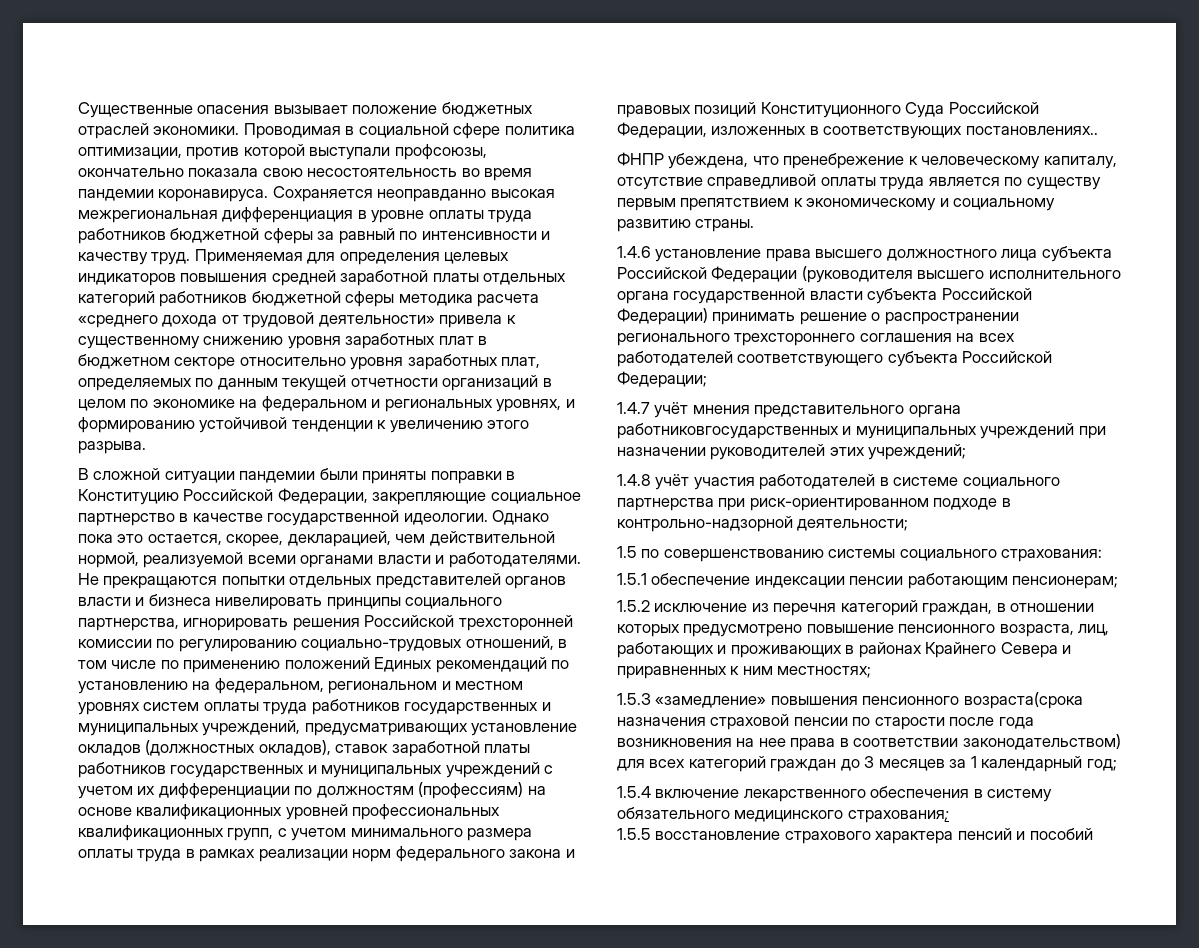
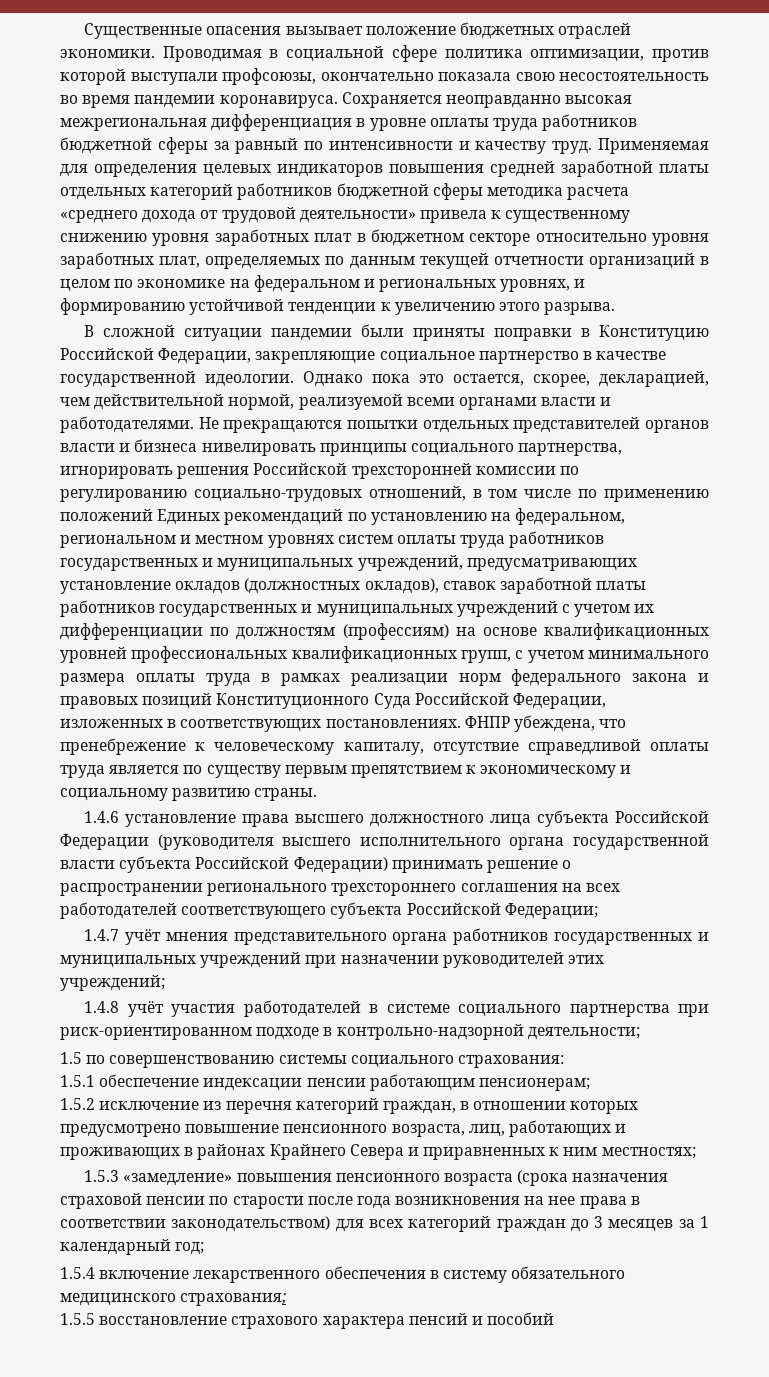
- Не прекращаются попытки отдельных представителей органов власти и бизнеса нивелировать принципы социального партнерства, игнорировать решения Российской трехсторонней комиссии по регулированию социально-трудовых отношений, в том числе по применению положений Единых рекомендаций по установлению на федеральном, региональном и местном уровнях систем оплаты труда работников государственных и муниципальных учреждений, предусматривающих установление окладов (должностных окладов), ставок заработной платы работников государственных и муниципальных учреждений с учетом их дифференциации по должностям (профессиям) на основе квалификационных уровней профессиональных квалификационных групп, с учетом минимального размера оплаты труда в рамках реализации норм федерального закона и правовых позиций Конституционного Суда Российской Федерации, изложенных в соответствующих постановлениях..
- ФНПР убеждена, что пренебрежение к человеческому капиталу, отсутствие справедливой оплаты труда является по существу первым препятствием к экономическому и социальному развитию страны.
+ Не прекращаются попытки отдельных представителей органов власти и бизнеса нивелировать принципы социального партнерства, игнорировать решения Российской трехсторонней комиссии по регулированию социально-трудовых отношений, в том числе по применению положений Единых рекомендаций по установлению на федеральном, региональном и местном уровнях систем оплаты труда работников государственных и муниципальных учреждений, предусматривающих установление окладов (должностных окладов), ставок заработной платы работников государственных и муниципальных учреждений с учетом их дифференциации по должностям (профессиям) на основе квалификационных уровней профессиональных квалификационных групп, с учетом минимального размера оплаты труда в рамках реализации норм федерального закона и правовых позиций Конституционного Суда Российской Федерации, изложенных в соответствующих постановлениях. ФНПР убеждена, что пренебрежение к человеческому капиталу, отсутствие справедливой оплаты труда является по существу первым препятствием к экономическому и социальному развитию страны.
- 1.4.7 учёт мнения представительного органа работниковгосударственных и муниципальных учреждений при назначении руководителей этих учреждений;
+ 1.4.7 учёт мнения представительного органа работников государственных и муниципальных учреждений при назначении руководителей этих учреждений;
- 1.5.3 «замедление» повышения пенсионного возраста(срока назначения страховой пенсии по старости после года возникновения на нее права в соответствии законодательством) для всех категорий граждан до 3 месяцев за 1 календарный год;
+ 1.5.3 «замедление» повышения пенсионного возраста (срока назначения страховой пенсии по старости после года возникновения на нее права в соответствии законодательством) для всех категорий граждан до 3 месяцев за 1 календарный год;

